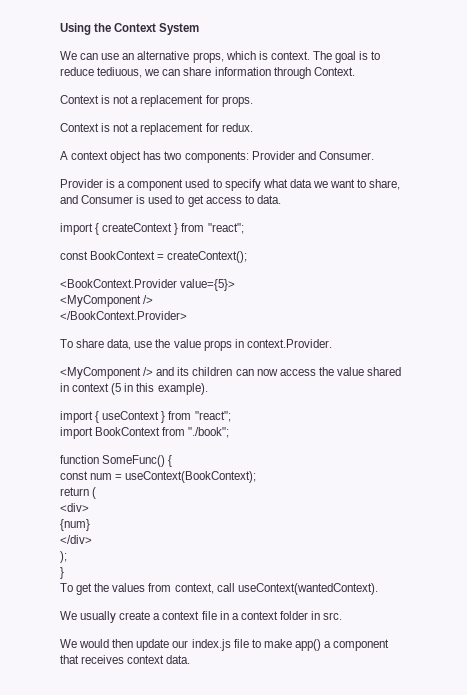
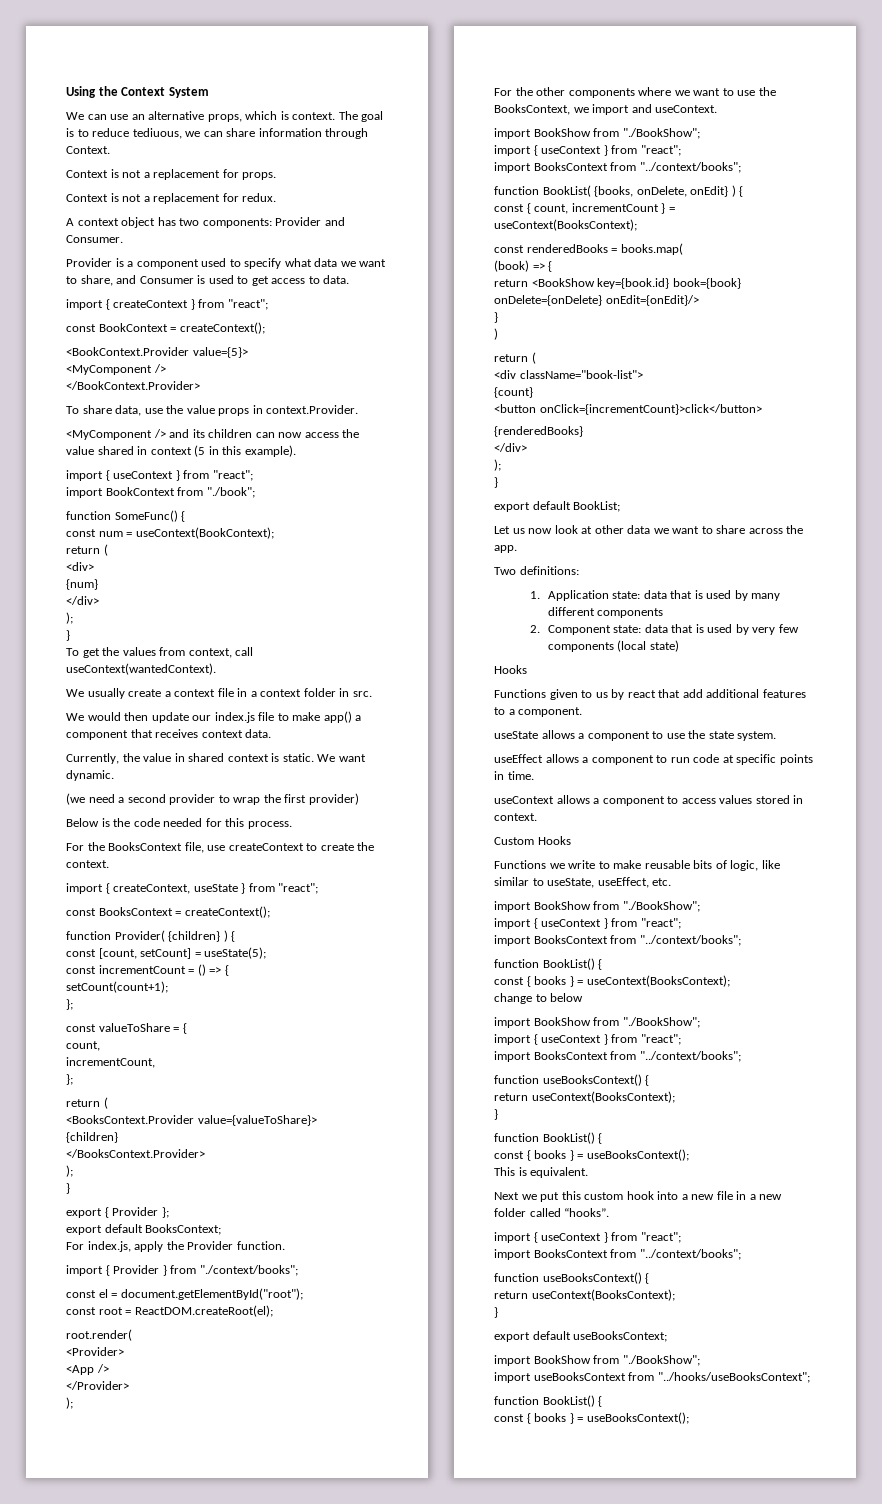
+ Currently, the value in shared context is static. We want dynamic.
+ (we need a second provider to wrap the first provider)
+ Below is the code needed for this process.
+ For the BooksContext file, use createContext to create the context.
+ import { createContext, useState } from "react";
+ const BooksContext = createContext();
+ function Provider( {children} ) {
+ const [count, setCount] = useState(5);
+ const incrementCount = () => {
+ setCount(count+1);
+ };
+ const valueToShare = {
+ count,
+ incrementCount,
+ };
+ return (
+ <BooksContext.Provider value={valueToShare}>
+ {children}
+ </BooksContext.Provider>
+ );
+ }
+ export { Provider };
+ export default BooksContext;
+ For index.js, apply the Provider function.
+ import { Provider } from "./context/books";
+ const el = document.getElementById("root");
+ const root = ReactDOM.createRoot(el);
+ root.render(
+ <Provider>
+ <App />
+ </Provider>
+ );
+ For the other components where we want to use the BooksContext, we import and useContext.
+ import BookShow from "./BookShow";
+ import { useContext } from "react";
+ import BooksContext from "../context/books";
+ function BookList( {books, onDelete, onEdit} ) {
+ const { count, incrementCount } = useContext(BooksContext);
+ const renderedBooks = books.map(
+ (book) => {
+ return <BookShow key={book.id} book={book} onDelete={onDelete} onEdit={onEdit}/>
+ }
+ )
+ return (
+ <div className="book-list">
+ {count}
+ <button onClick={incrementCount}>click</button>
+ {renderedBooks}
+ </div>
+ );
+ }
+ export default BookList;
+ Let us now look at other data we want to share across the app.
+ Two definitions:
+ 1. Application state: data that is used by many different components
+ 2. Component state: data that is used by very few components (local state)
+ Hooks
+ Functions given to us by react that add additional features to a component.
+ useState allows a component to use the state system.
+ useEffect allows a component to run code at specific points in time.
+ useContext allows a component to access values stored in context.
+ Custom Hooks
+ Functions we write to make reusable bits of logic, like similar to useState, useEffect, etc.
+ import BookShow from "./BookShow";
+ import { useContext } from "react";
+ import BooksContext from "../context/books";
+ function BookList() {
+ const { books } = useContext(BooksContext);
+ change to below
+ import BookShow from "./BookShow";
+ import { useContext } from "react";
+ import BooksContext from "../context/books";
+ function useBooksContext() {
+ return useContext(BooksContext);
+ }
+ function BookList() {
+ const { books } = useBooksContext();
+ This is equivalent.
+ Next we put this custom hook into a new file in a new folder called “hooks”.
+ import { useContext } from "react";
+ import BooksContext from "../context/books";
+ function useBooksContext() {
+ return useContext(BooksContext);
+ }
+ export default useBooksContext;
+ import BookShow from "./BookShow";
+ import useBooksContext from "../hooks/useBooksContext";
+ function BookList() {
+ const { books } = useBooksContext();

